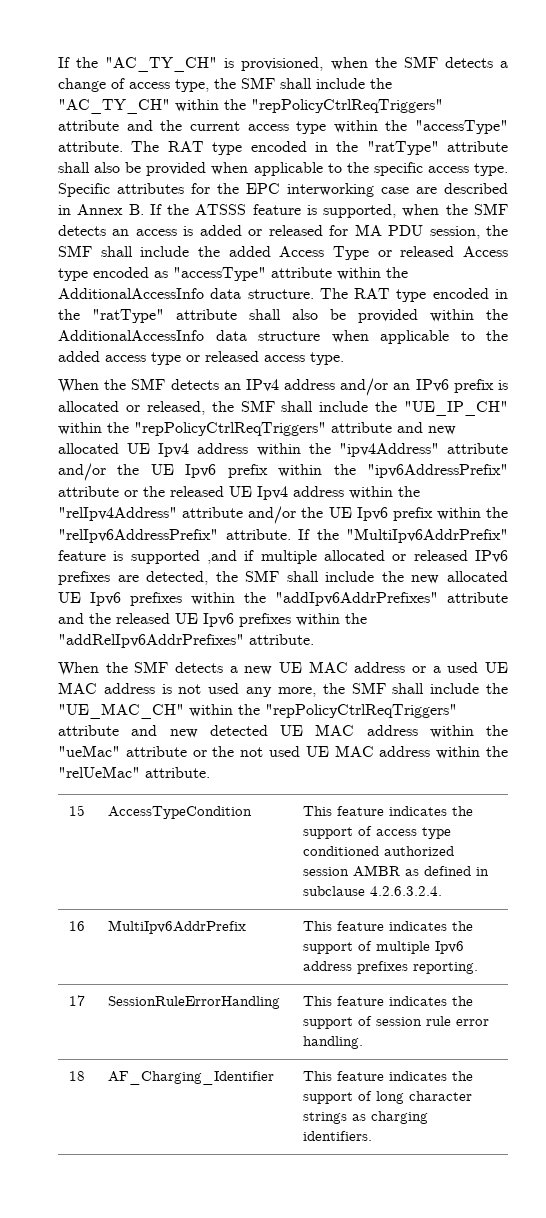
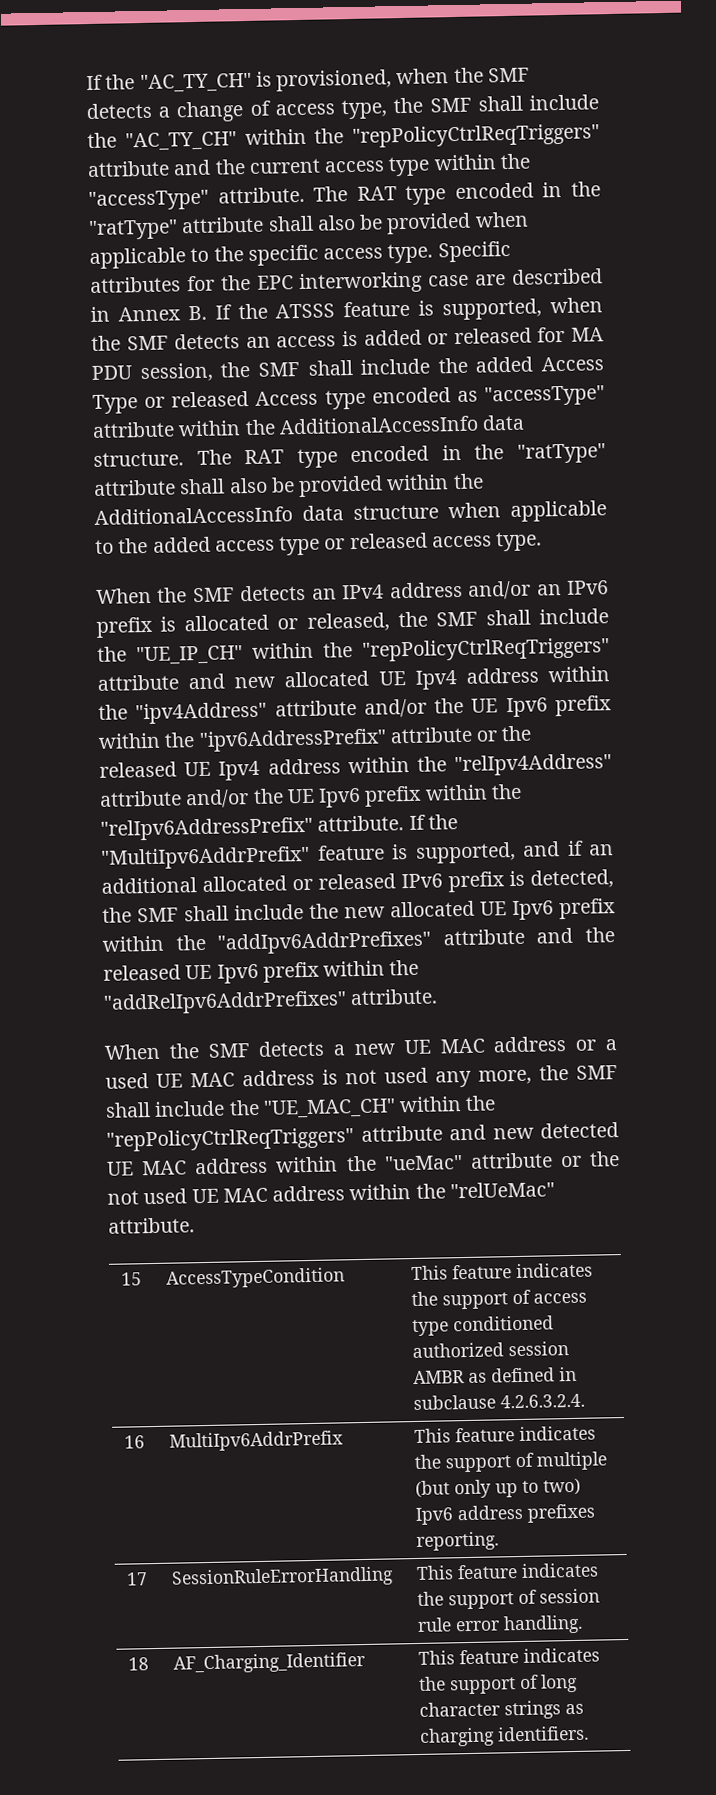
- If the "MultiIpv6AddrPrefix" feature is supported ,and if multiple allocated or released IPv6 prefixes are detected, the SMF shall include the new allocated UE Ipv6 prefixes within the "addIpv6AddrPrefixes" attribute and the released UE Ipv6 prefixes within the "addRelIpv6AddrPrefixes" attribute.
+ If the "MultiIpv6AddrPrefix" feature is supported, and if an additional allocated or released IPv6 prefix is detected, the SMF shall include the new allocated UE Ipv6 prefix within the "addIpv6AddrPrefixes" attribute and the released UE Ipv6 prefix within the "addRelIpv6AddrPrefixes" attribute.
- 16 | MultiIpv6AddrPrefix | This feature indicates the support of multiple Ipv6 address prefixes reporting.
+ 16 | MultiIpv6AddrPrefix | This feature indicates the support of multiple (but only up to two) Ipv6 address prefixes reporting.

